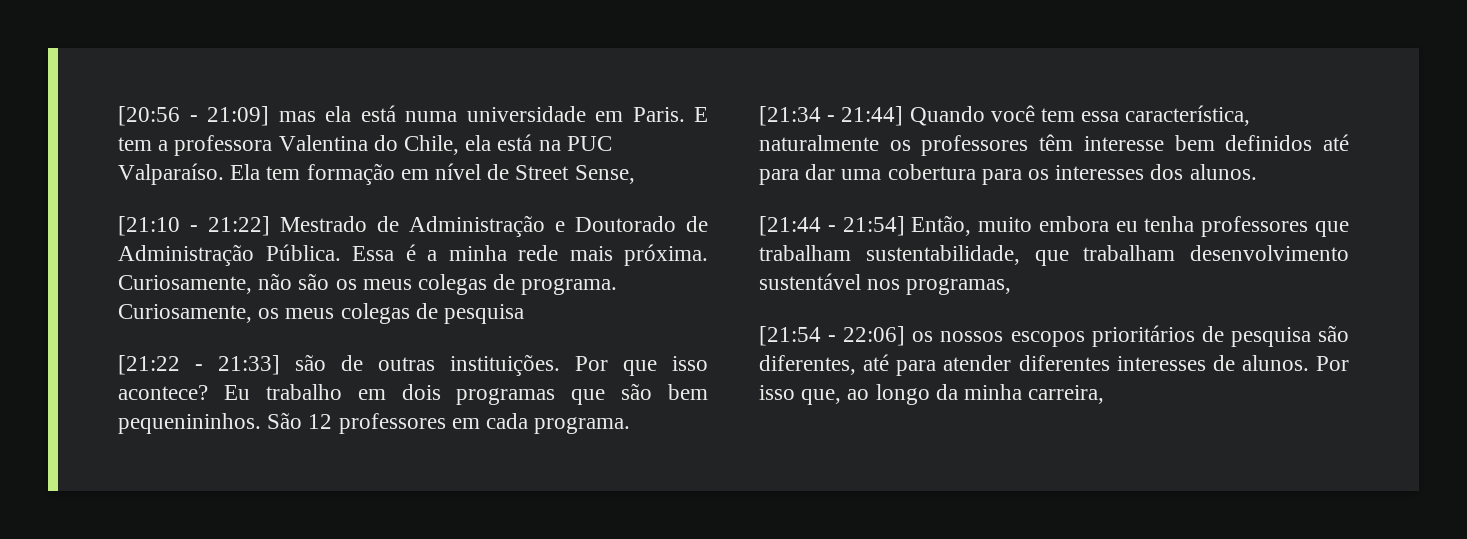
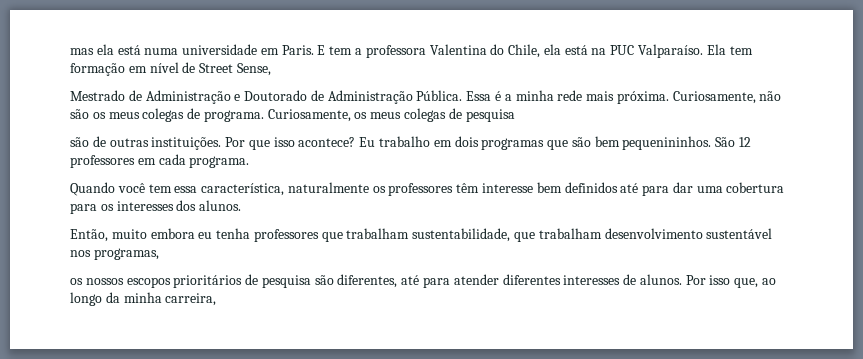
- [20:56 - 21:09] mas ela está numa universidade em Paris.
+ mas ela está numa universidade em Paris.
- [21:10 - 21:22] Mestrado de Administração e Doutorado de Administração Pública.
+ Mestrado de Administração e Doutorado de Administração Pública.
- [21:22 - 21:33] são de outras instituições.
+ são de outras instituições.
- [21:34 - 21:44] Quando você tem essa característica, naturalmente os professores têm interesse bem definidos até para dar uma cobertura para os interesses dos alunos.
+ Quando você tem essa característica, naturalmente os professores têm interesse bem definidos até para dar uma cobertura para os interesses dos alunos.
- [21:44 - 21:54] Então, muito embora eu tenha professores que trabalham sustentabilidade, que trabalham desenvolvimento sustentável nos programas,
+ Então, muito embora eu tenha professores que trabalham sustentabilidade, que trabalham desenvolvimento sustentável nos programas,
- [21:54 - 22:06] os nossos escopos prioritários de pesquisa são diferentes, até para atender diferentes interesses de alunos.
+ os nossos escopos prioritários de pesquisa são diferentes, até para atender diferentes interesses de alunos.

